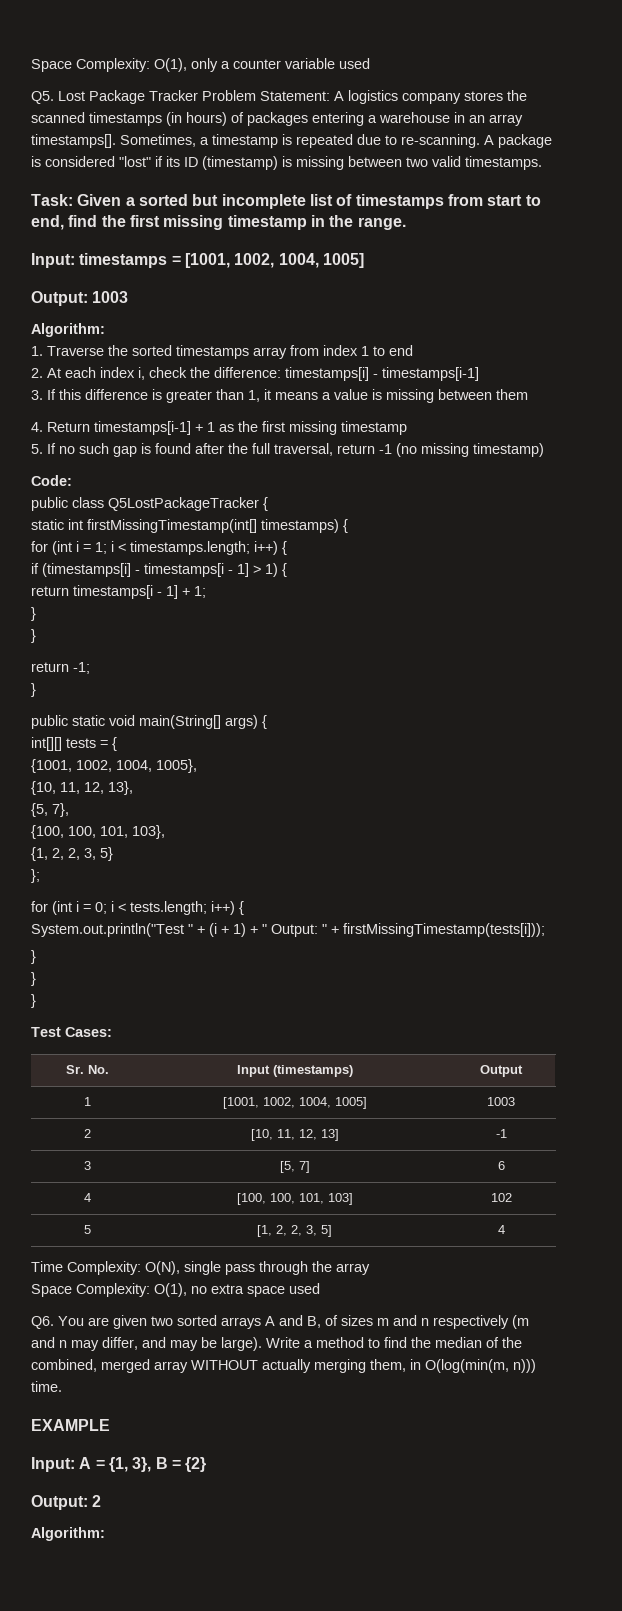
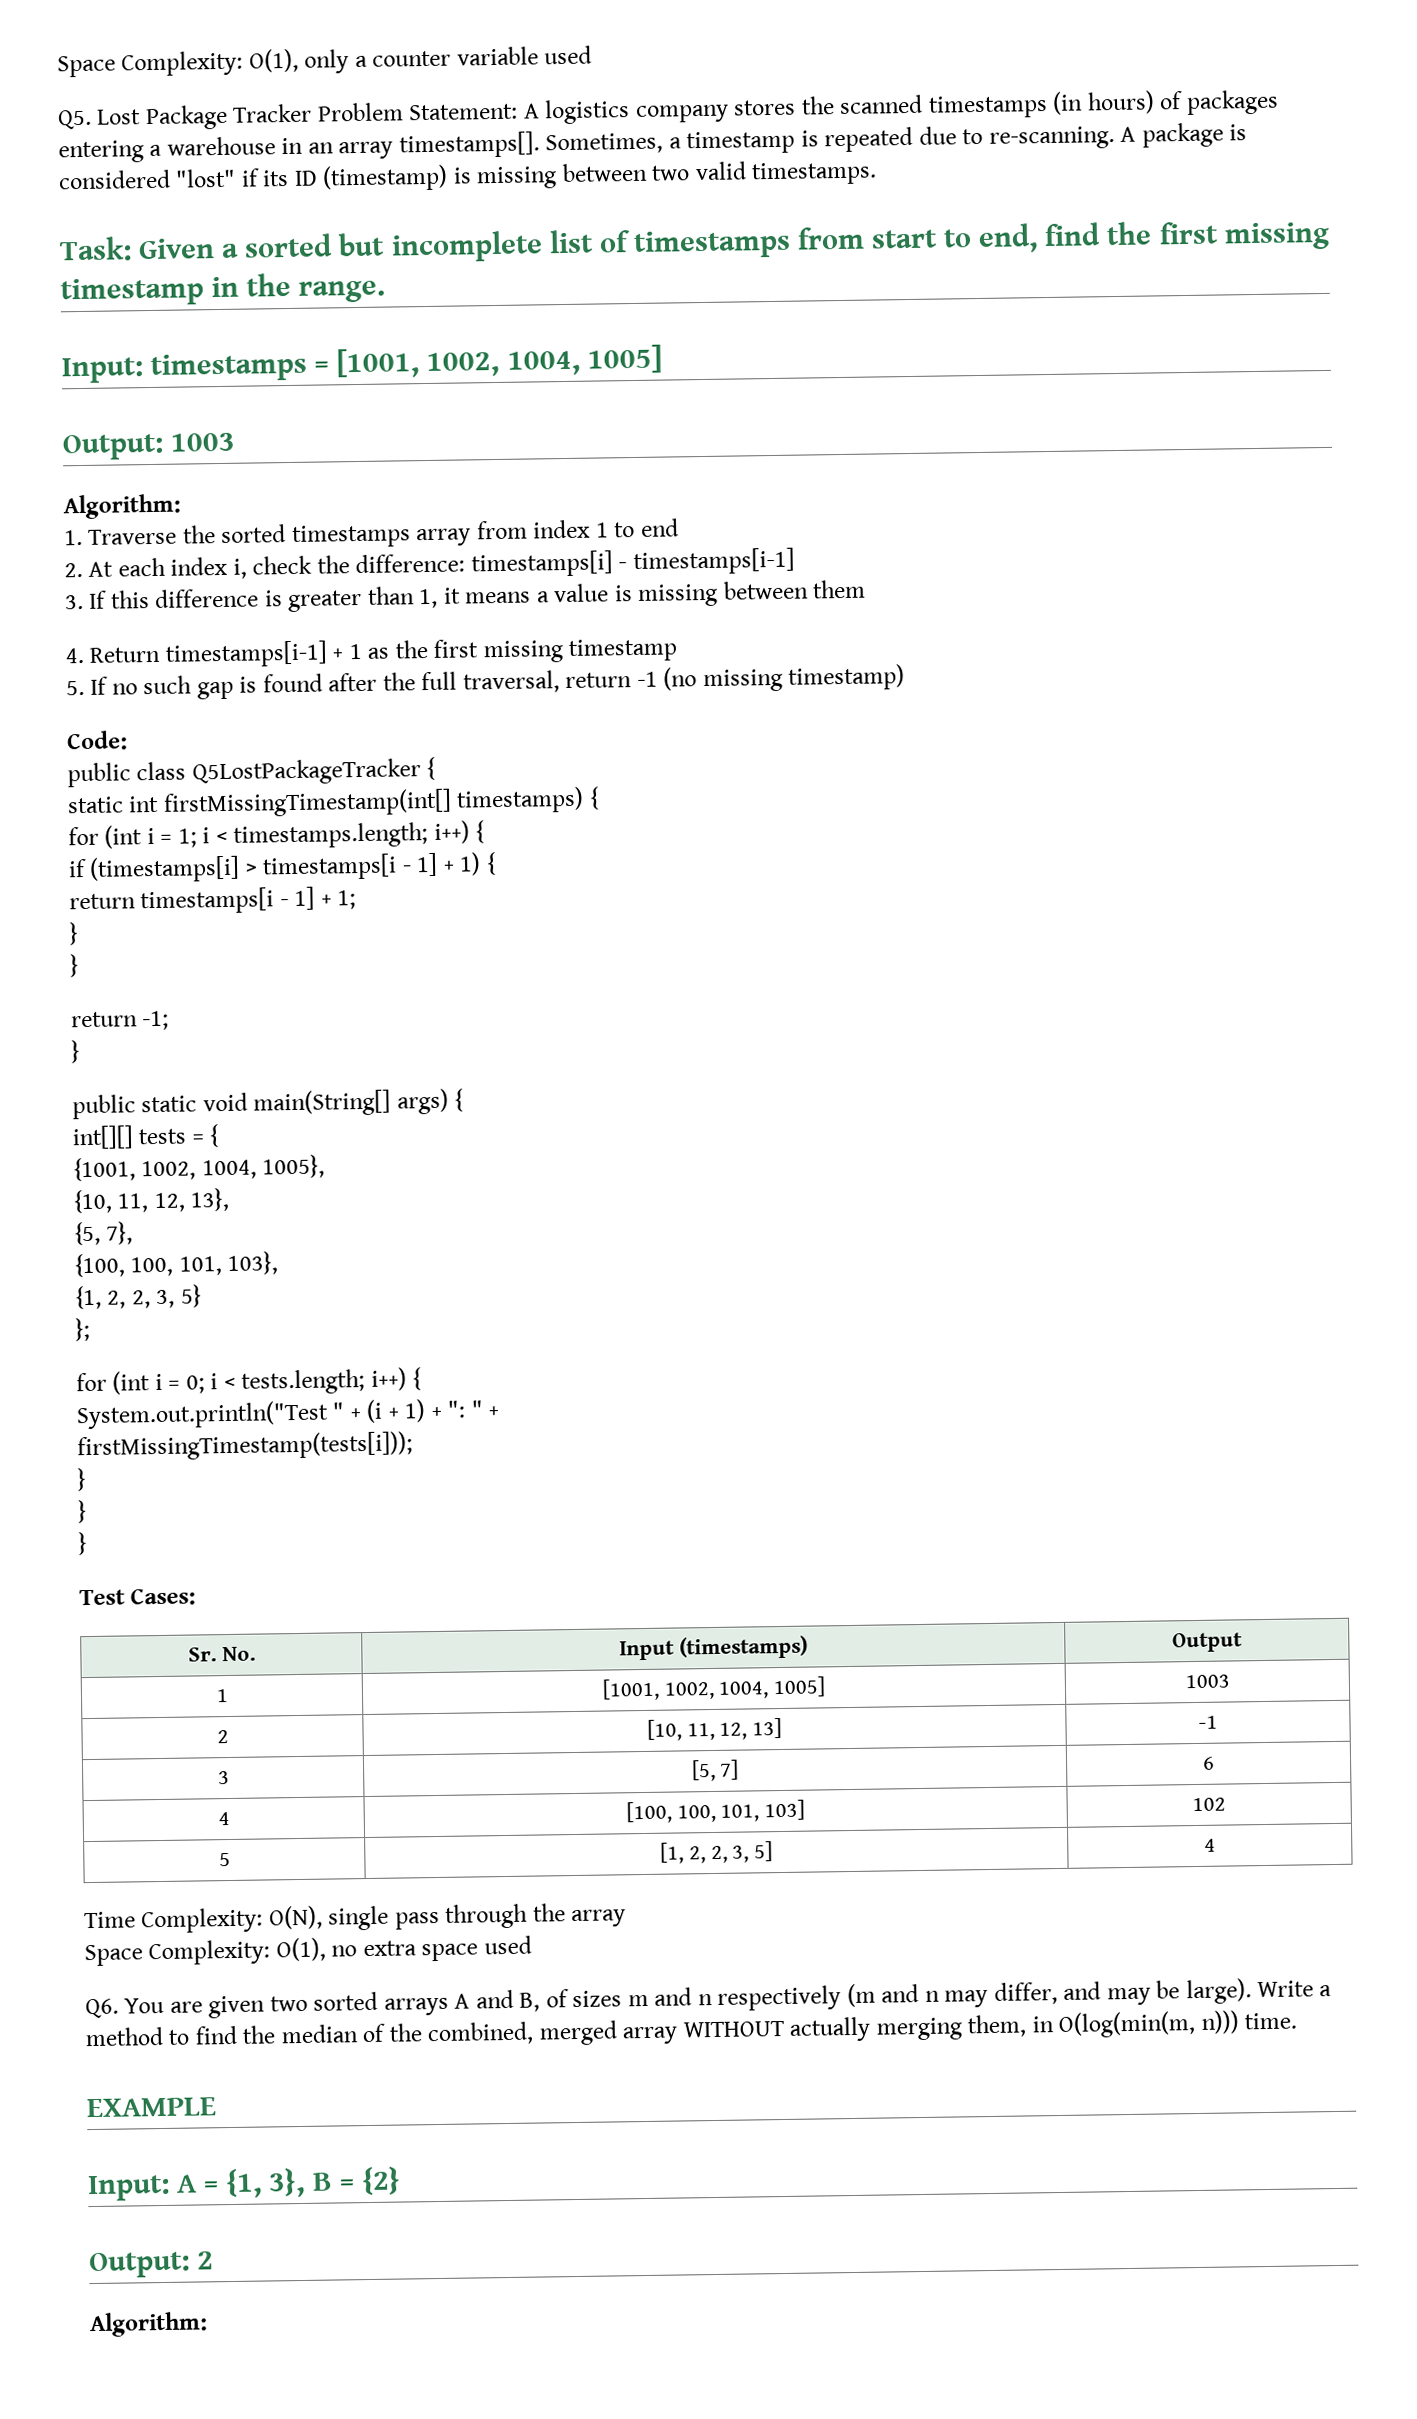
- if (timestamps[i] - timestamps[i - 1] > 1) {
+ if (timestamps[i] > timestamps[i - 1] + 1) {
- System.out.println("Test " + (i + 1) + " Output: " + firstMissingTimestamp(tests[i]));
+ System.out.println("Test " + (i + 1) + ": " +
+ firstMissingTimestamp(tests[i]));

